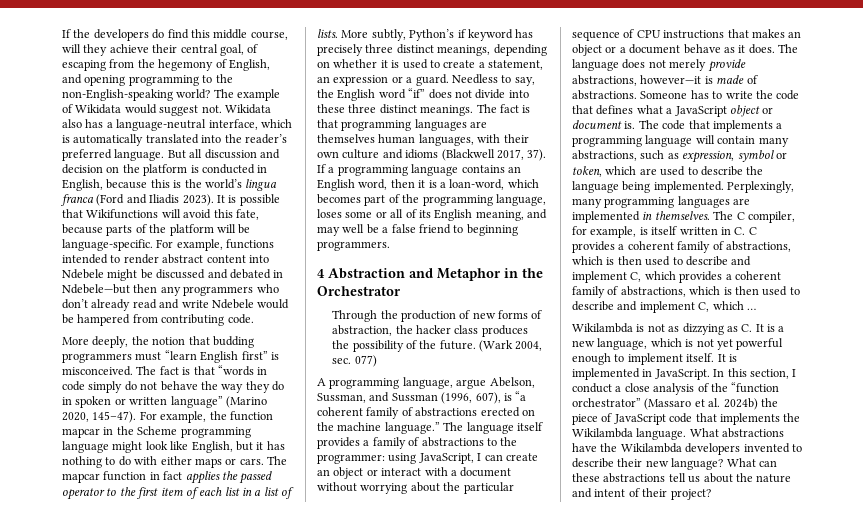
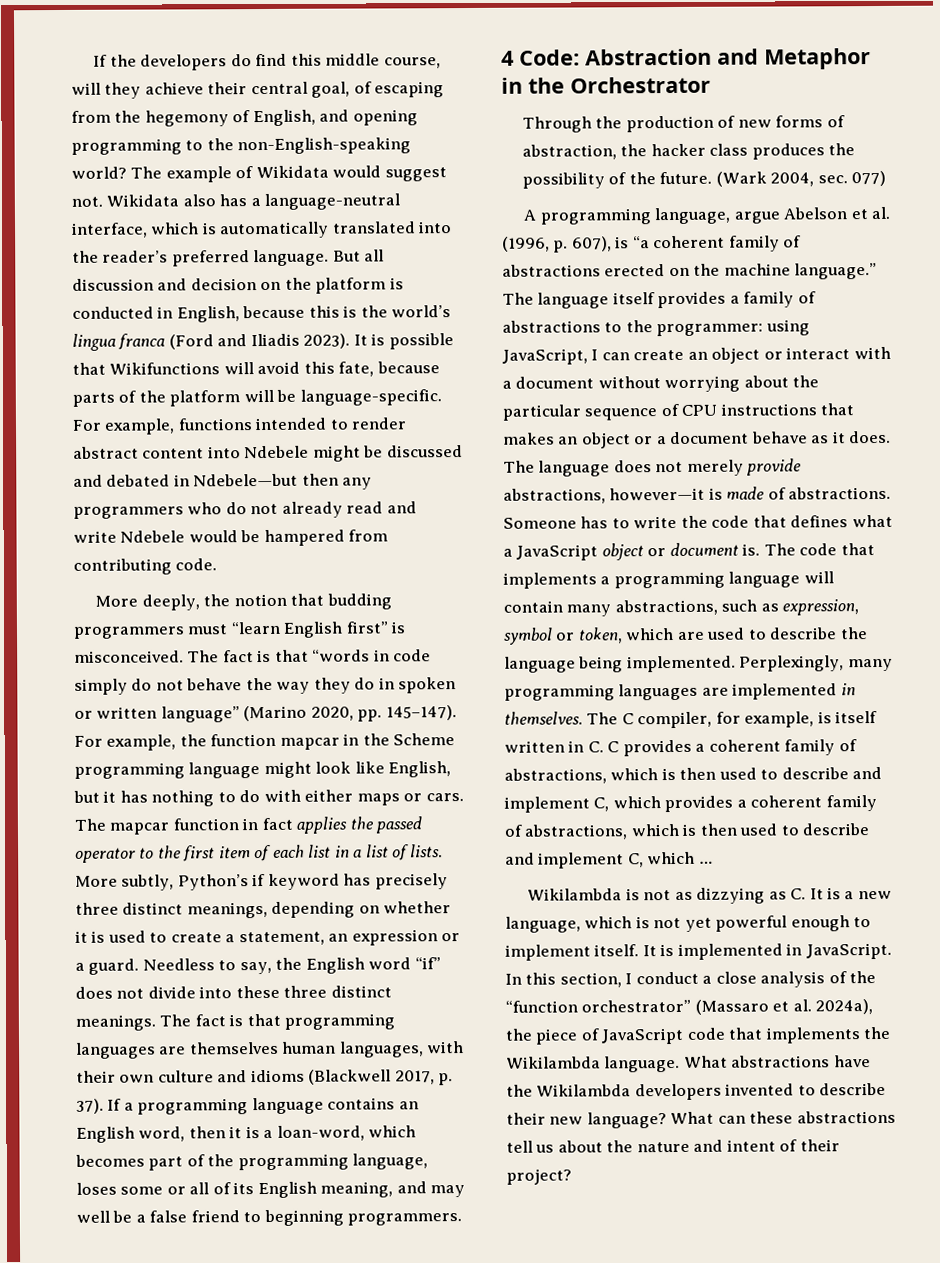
- For example, functions intended to render abstract content into Ndebele might be discussed and debated in Ndebele—but then any programmers who don’t already read and write Ndebele would be hampered from contributing code.
+ For example, functions intended to render abstract content into Ndebele might be discussed and debated in Ndebele—but then any programmers who do not already read and write Ndebele would be hampered from contributing code.
- The fact is that “words in code simply do not behave the way they do in spoken or written language” (Marino 2020, 145–47).
+ The fact is that “words in code simply do not behave the way they do in spoken or written language” (Marino 2020, pp. 145–147).
- The fact is that programming languages are themselves human languages, with their own culture and idioms (Blackwell 2017, 37).
+ The fact is that programming languages are themselves human languages, with their own culture and idioms (Blackwell 2017, p. 37).
- 4 Abstraction and Metaphor in the Orchestrator
+ 4 Code: Abstraction and Metaphor in the Orchestrator
- A programming language, argue Abelson, Sussman, and Sussman (1996, 607), is “a coherent family of abstractions erected on the machine language.”
+ A programming language, argue Abelson et al. (1996, p. 607), is “a coherent family of abstractions erected on the machine language.”
- In this section, I conduct a close analysis of the “function orchestrator” (Massaro et al. 2024b) the piece of JavaScript code that implements the Wikilambda language.
+ In this section, I conduct a close analysis of the “function orchestrator” (Massaro et al. 2024a), the piece of JavaScript code that implements the Wikilambda language.

